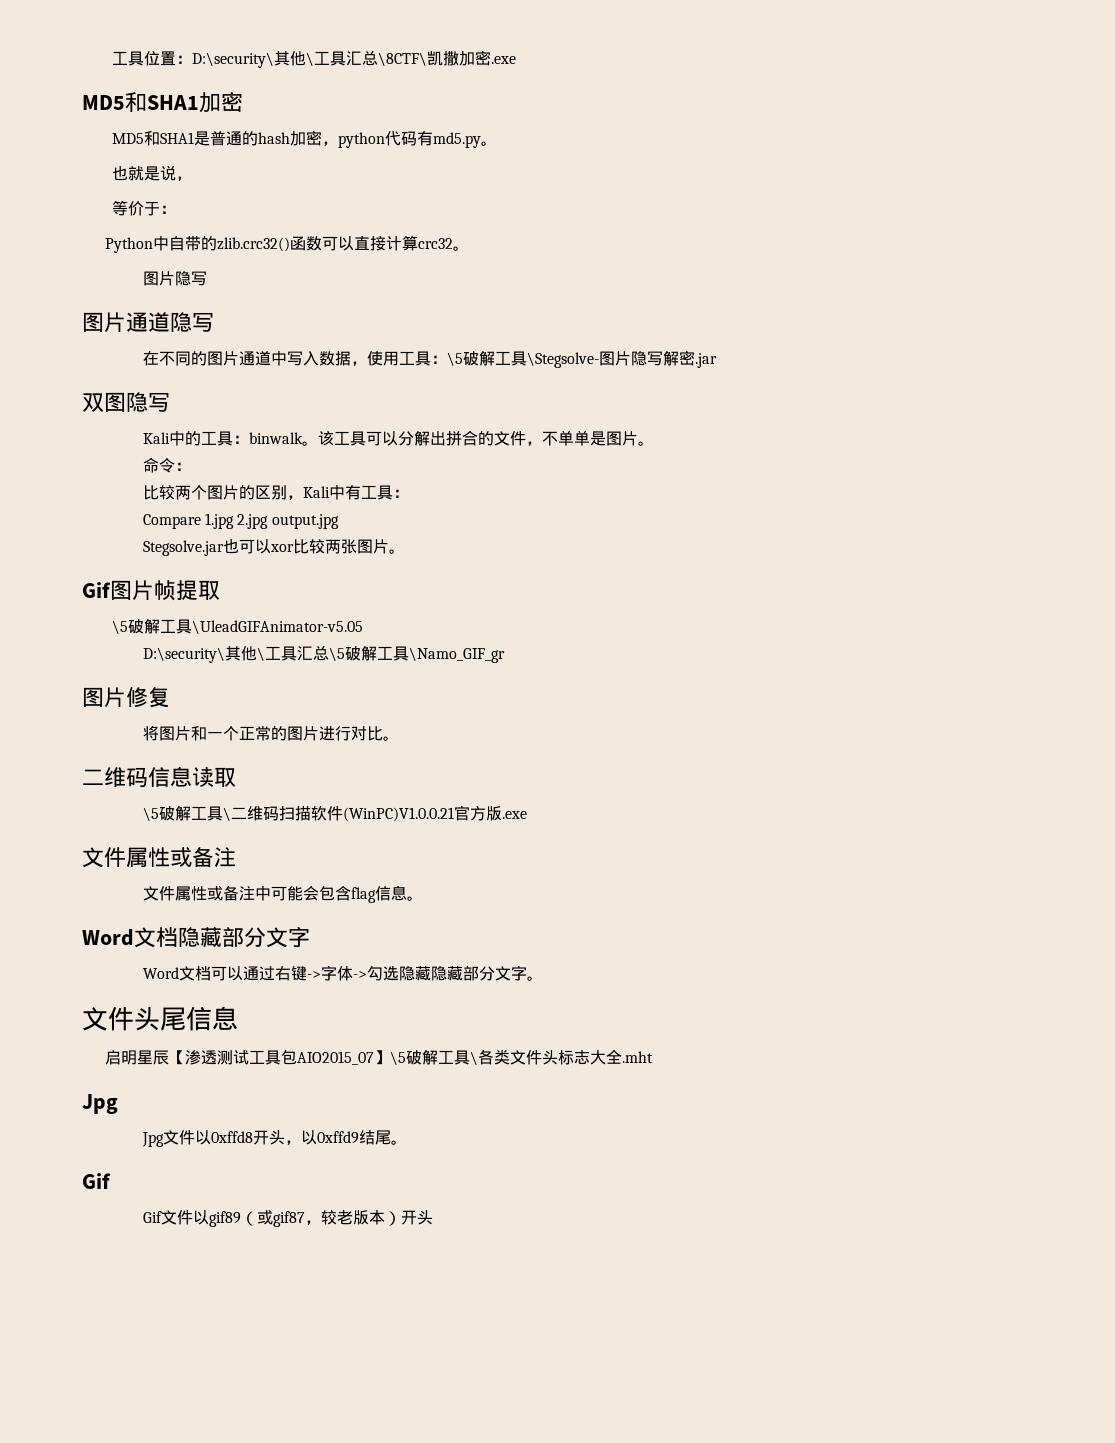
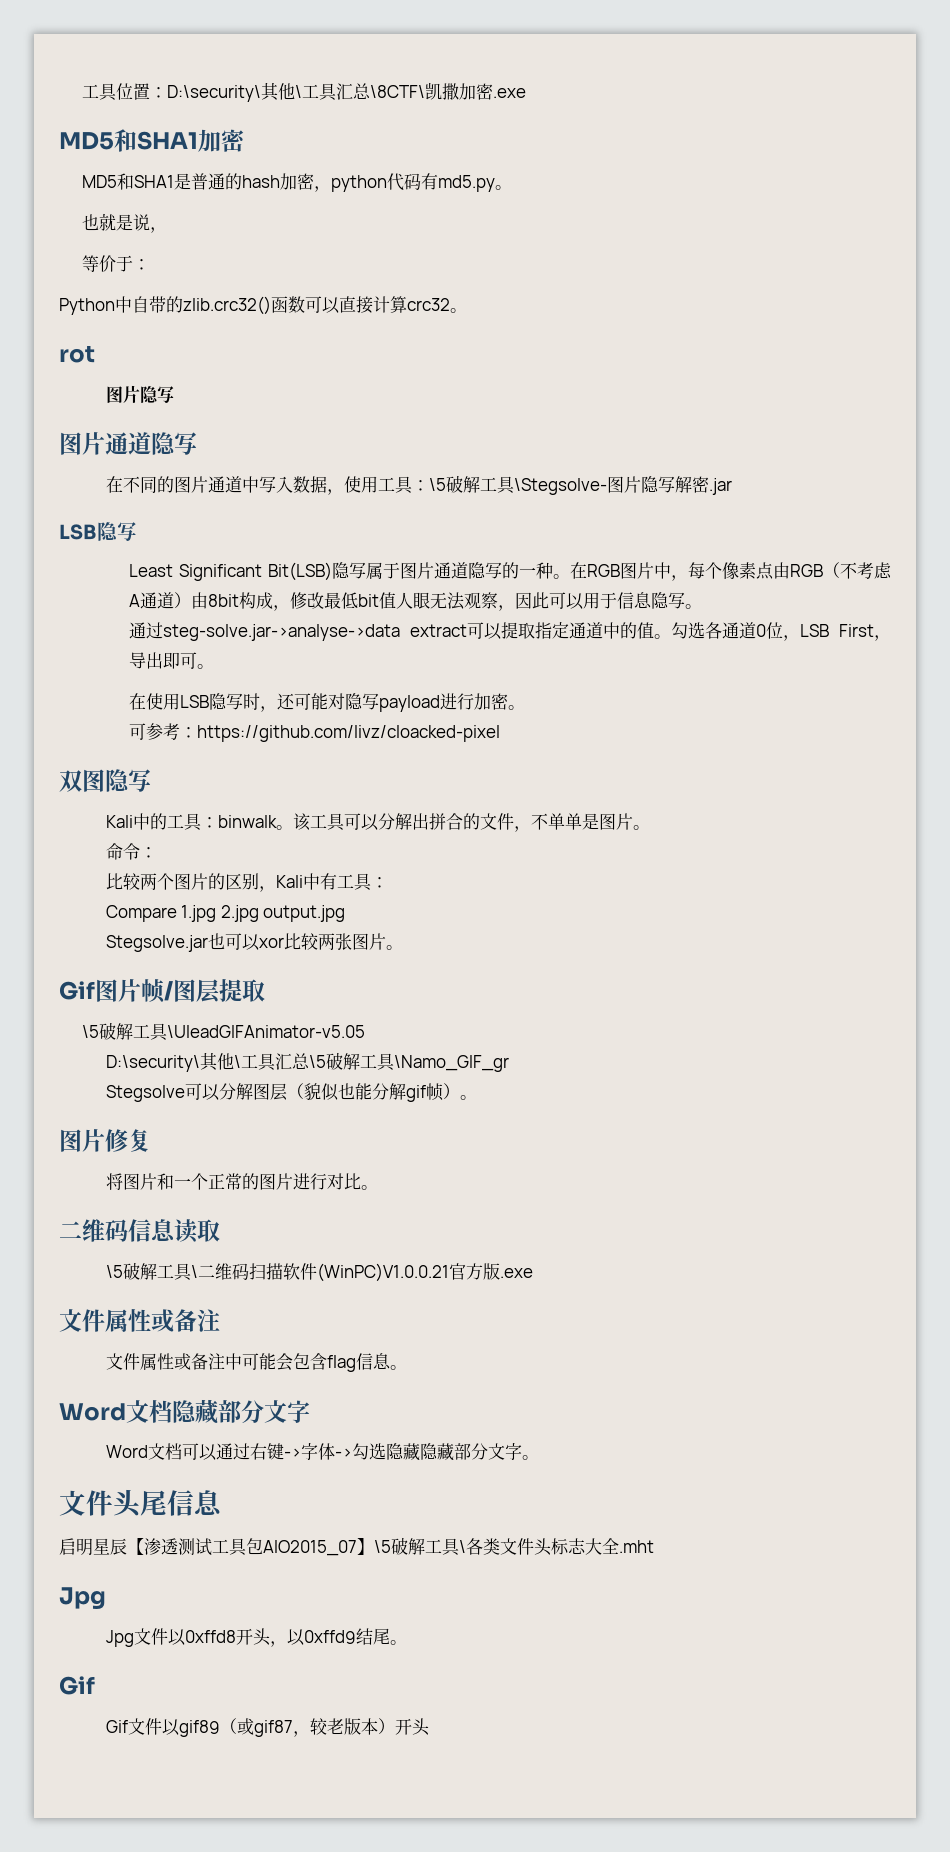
+ rot
  在不同的图片通道中写入数据，使用工具：\5破解工具\Stegsolve-图片隐写解密.jar
+ LSB隐写
+ Least Significant Bit(LSB)隐写属于图片通道隐写的一种。在RGB图片中，每个像素点由RGB（不考虑A通道）由8bit构成，修改最低bit值人眼无法观察，因此可以用于信息隐写。
+ 通过steg-solve.jar->analyse->data extract可以提取指定通道中的值。勾选各通道0位，LSB First，导出即可。
+ 在使用LSB隐写时，还可能对隐写payload进行加密。
+ 可参考：https://github.com/livz/cloacked-pixel
- Gif图片帧提取
+ Gif图片帧/图层提取
+ Stegsolve可以分解图层（貌似也能分解gif帧）。

